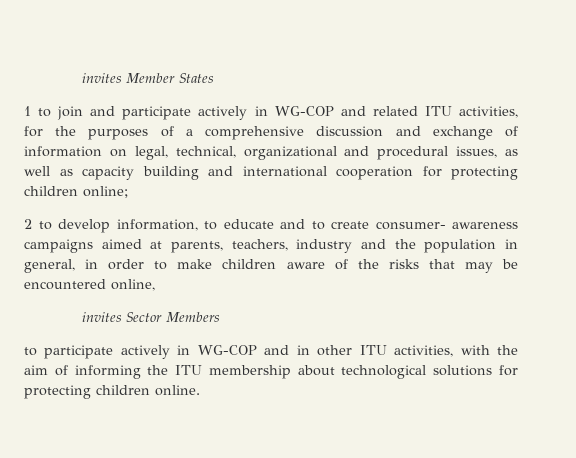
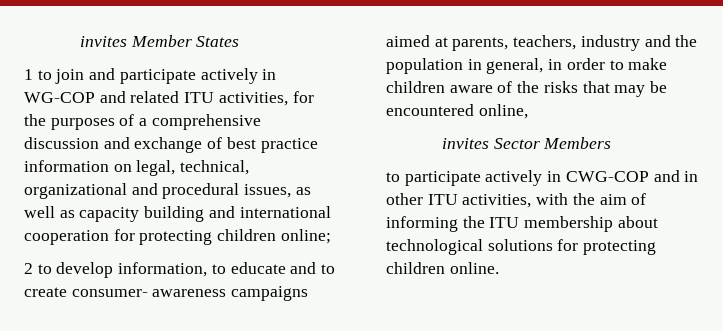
- 1 to join and participate actively in WG-COP and related ITU activities, for the purposes of a comprehensive discussion and exchange of information on legal, technical, organizational and procedural issues, as well as capacity building and international cooperation for protecting children online;
+ 1 to join and participate actively in WG-COP and related ITU activities, for the purposes of a comprehensive discussion and exchange of best practice information on legal, technical, organizational and procedural issues, as well as capacity building and international cooperation for protecting children online;
- to participate actively in WG-COP and in other ITU activities, with the aim of informing the ITU membership about technological solutions for protecting children online.
+ to participate actively in CWG-COP and in other ITU activities, with the aim of informing the ITU membership about technological solutions for protecting children online.

